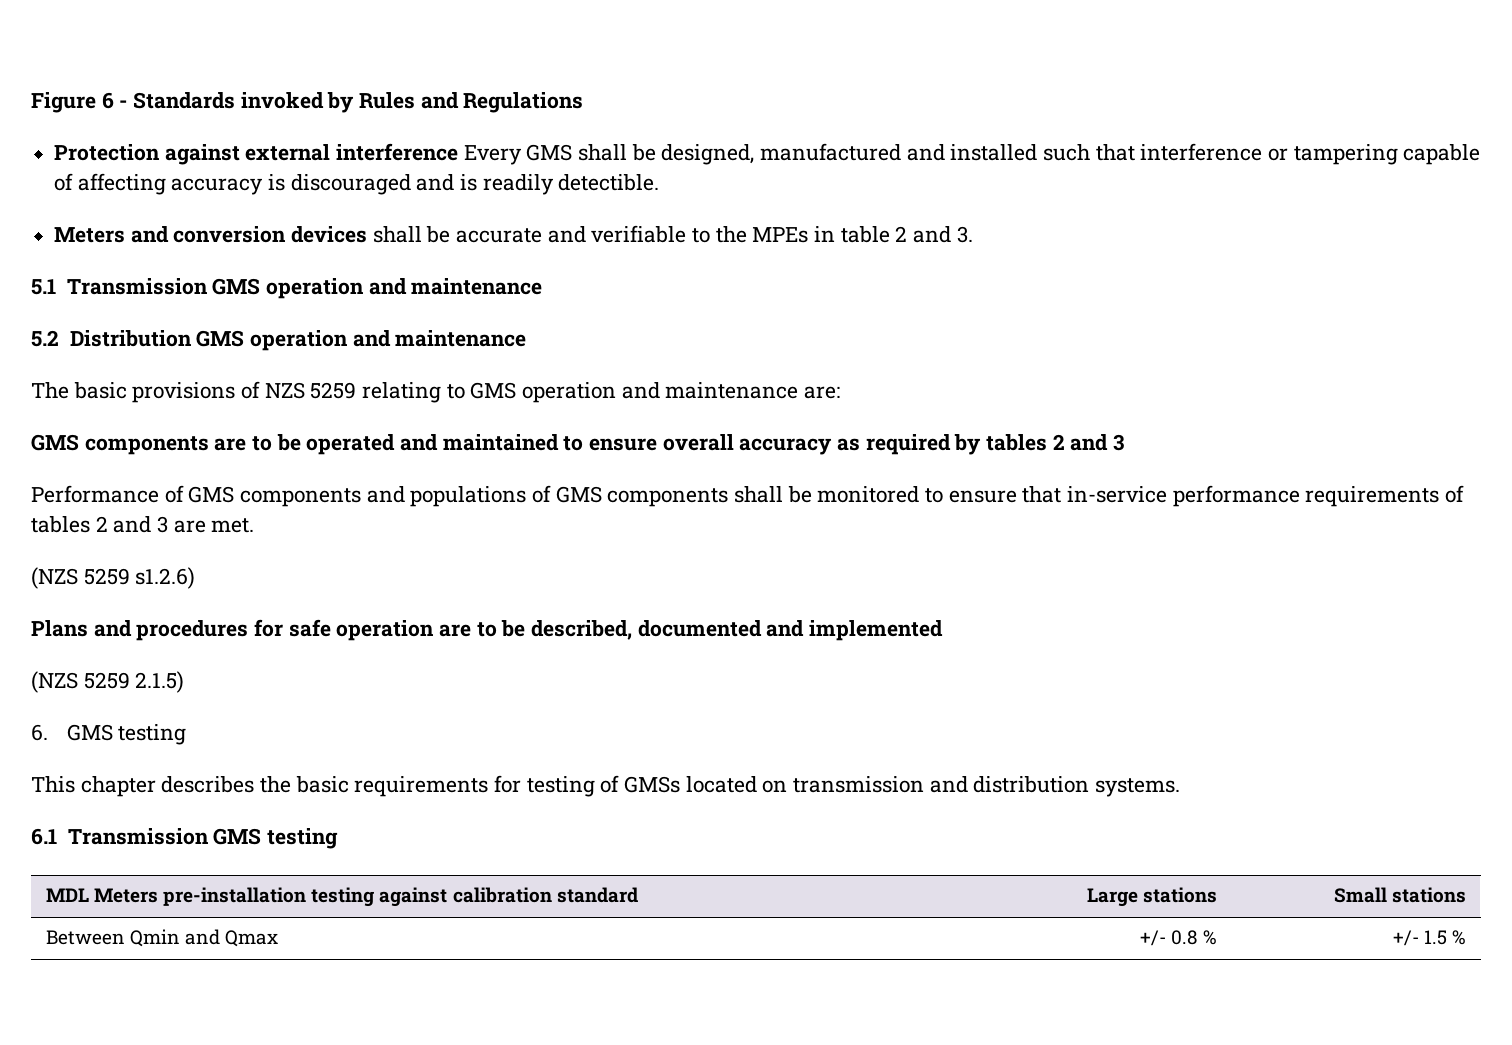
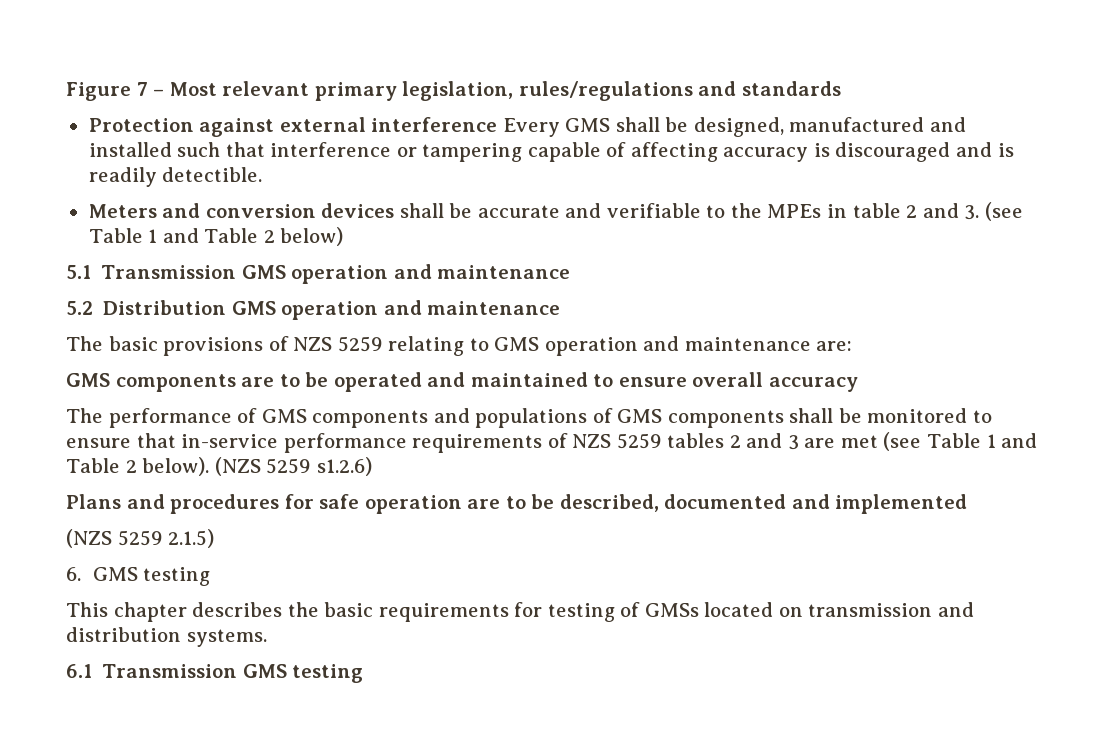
- Figure 6 - Standards invoked by Rules and Regulations
+ Figure 7 – Most relevant primary legislation, rules/regulations and standards
- Meters and conversion devices shall be accurate and verifiable to the MPEs in table 2 and 3.
+ Meters and conversion devices shall be accurate and verifiable to the MPEs in table 2 and 3. (see Table 1 and Table 2 below)
- GMS components are to be operated and maintained to ensure overall accuracy as required by tables 2 and 3
- Performance of GMS components and populations of GMS components shall be monitored to ensure that in-service performance requirements of tables 2 and 3 are met.
- (NZS 5259 s1.2.6)
+ GMS components are to be operated and maintained to ensure overall accuracy
+ The performance of GMS components and populations of GMS components shall be monitored to ensure that in-service performance requirements of NZS 5259 tables 2 and 3 are met (see Table 1 and Table 2 below). (NZS 5259 s1.2.6)
- MDL Meters pre-installation testing against calibration standard | Large stations | Small stations
- Between Qmin and Qmax | +/- 0.8 % | +/- 1.5 %

